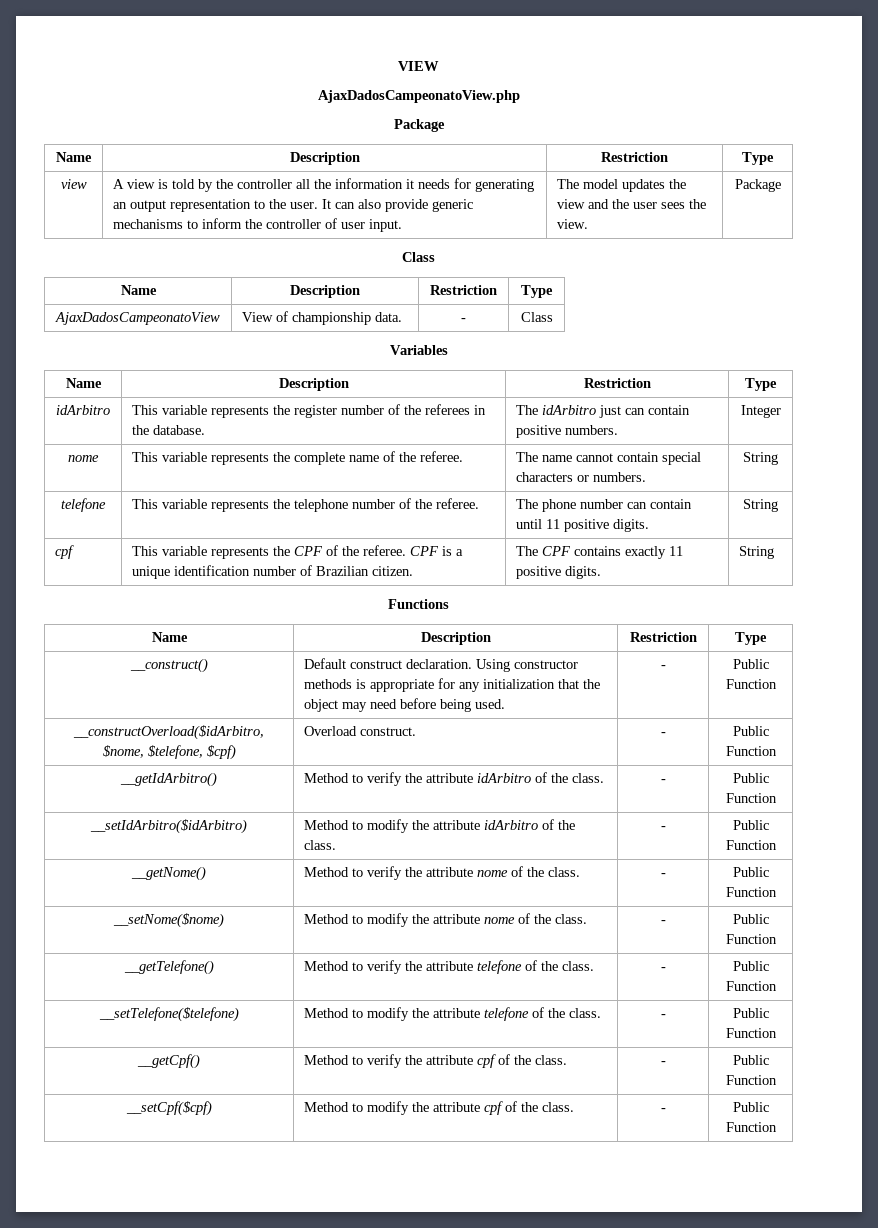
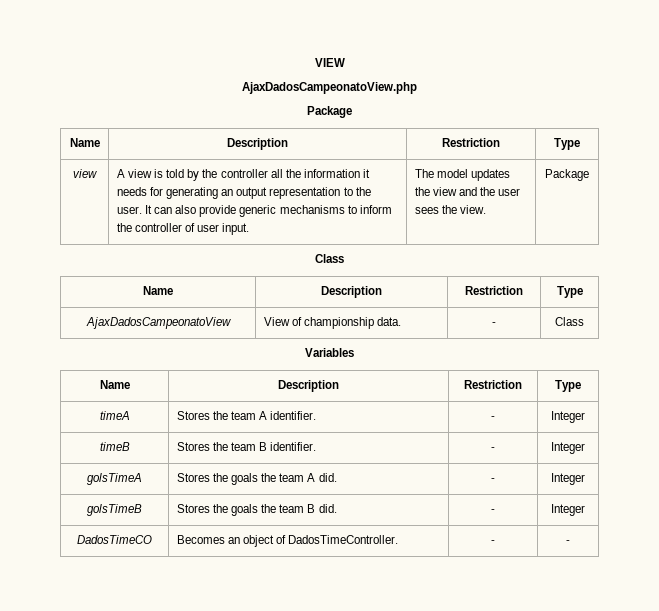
- idArbitro | This variable represents the register number of the referees in the database. | The idArbitro just can contain positive numbers. | Integer
- nome | This variable represents the complete name of the referee. | The name cannot contain special characters or numbers. | String
- telefone | This variable represents the telephone number of the referee. | The phone number can contain until 11 positive digits. | String
- cpf | This variable represents the CPF of the referee. CPF is a unique identification number of Brazilian citizen. | The CPF contains exactly 11 positive digits. | String
- Functions
- Name | Description | Restriction | Type
- __construct() | Default construct declaration. Using constructor methods is appropriate for any initialization that the object may need before being used. | - | Public Function
- __constructOverload($idArbitro, $nome, $telefone, $cpf) | Overload construct. | - | Public Function
- __getIdArbitro() | Method to verify the attribute idArbitro of the class. | - | Public Function
- __setIdArbitro($idArbitro) | Method to modify the attribute idArbitro of the class. | - | Public Function
- __getNome() | Method to verify the attribute nome of the class. | - | Public Function
- __setNome($nome) | Method to modify the attribute nome of the class. | - | Public Function
- __getTelefone() | Method to verify the attribute telefone of the class. | - | Public Function
- __setTelefone($telefone) | Method to modify the attribute telefone of the class. | - | Public Function
- __getCpf() | Method to verify the attribute cpf of the class. | - | Public Function
- __setCpf($cpf) | Method to modify the attribute cpf of the class. | - | Public Function
+ timeA | Stores the team A identifier. | - | Integer
+ timeB | Stores the team B identifier. | - | Integer
+ golsTimeA | Stores the goals the team A did. | - | Integer
+ golsTimeB | Stores the goals the team B did. | - | Integer
+ DadosTimeCO | Becomes an object of DadosTimeController. | - | -

